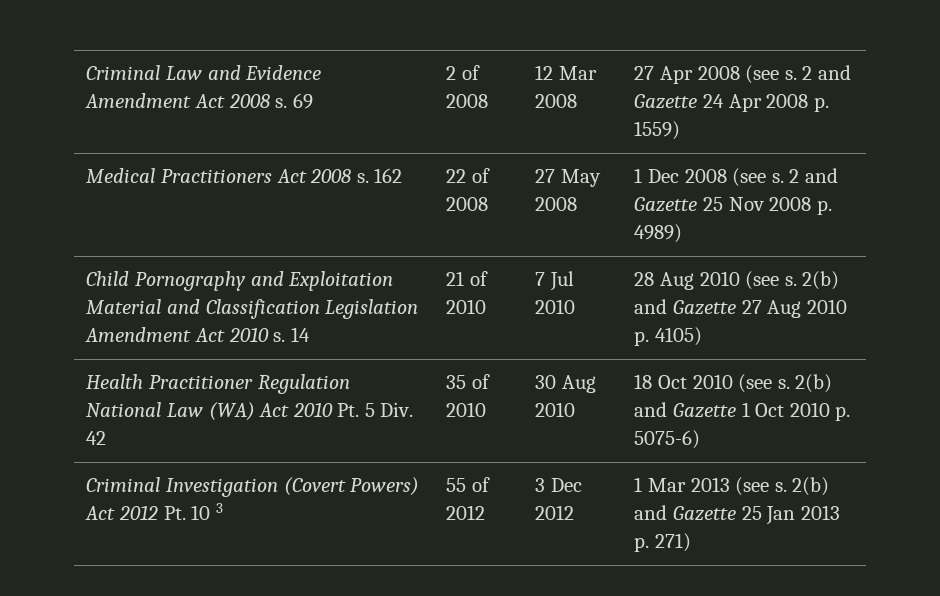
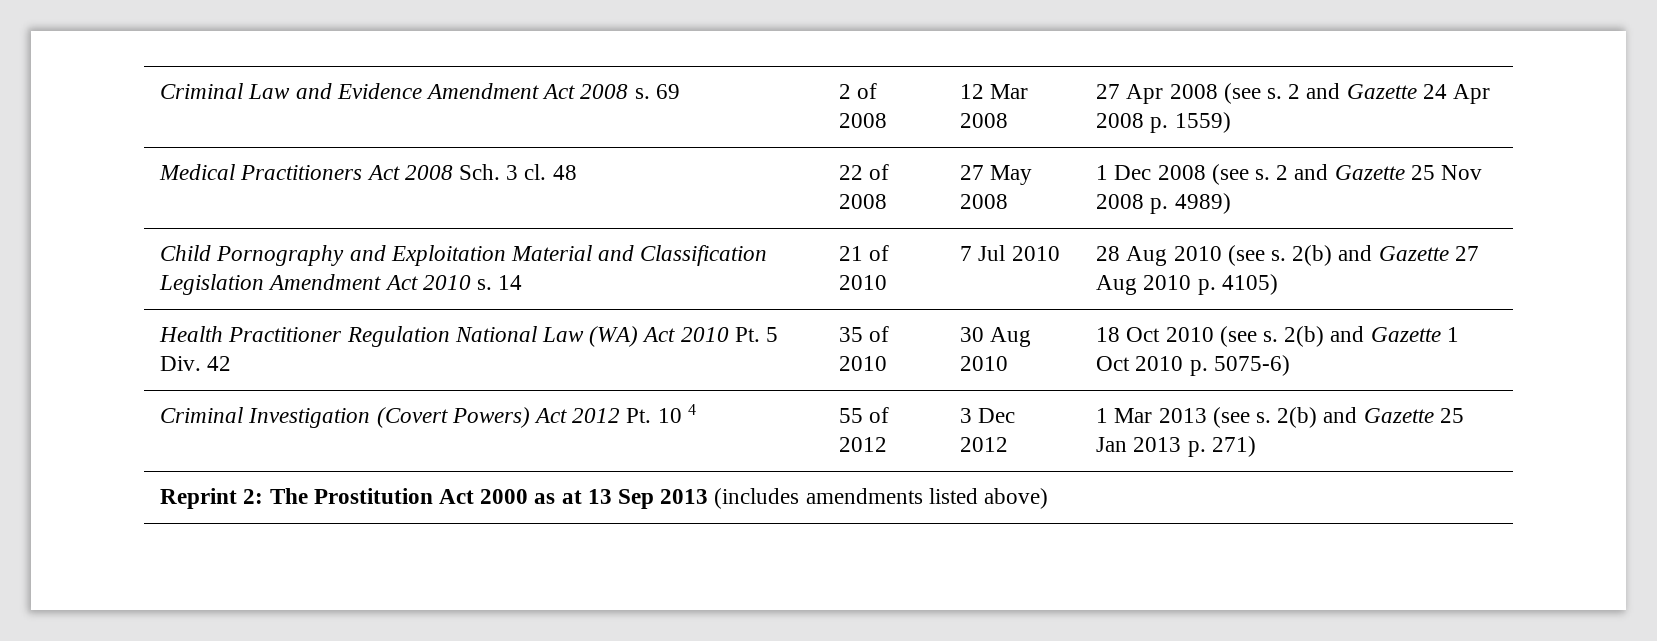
- Medical Practitioners Act 2008 s. 162 | 22 of 2008 | 27 May 2008 | 1 Dec 2008 (see s. 2 and Gazette 25 Nov 2008 p. 4989)
+ Medical Practitioners Act 2008 Sch. 3 cl. 48 | 22 of 2008 | 27 May 2008 | 1 Dec 2008 (see s. 2 and Gazette 25 Nov 2008 p. 4989)
- Criminal Investigation (Covert Powers) Act 2012 Pt. 10 3 | 55 of 2012 | 3 Dec 2012 | 1 Mar 2013 (see s. 2(b) and Gazette 25 Jan 2013 p. 271)
+ Criminal Investigation (Covert Powers) Act 2012 Pt. 10 4 | 55 of 2012 | 3 Dec 2012 | 1 Mar 2013 (see s. 2(b) and Gazette 25 Jan 2013 p. 271)
+ Reprint 2: The Prostitution Act 2000 as at 13 Sep 2013 (includes amendments listed above)

